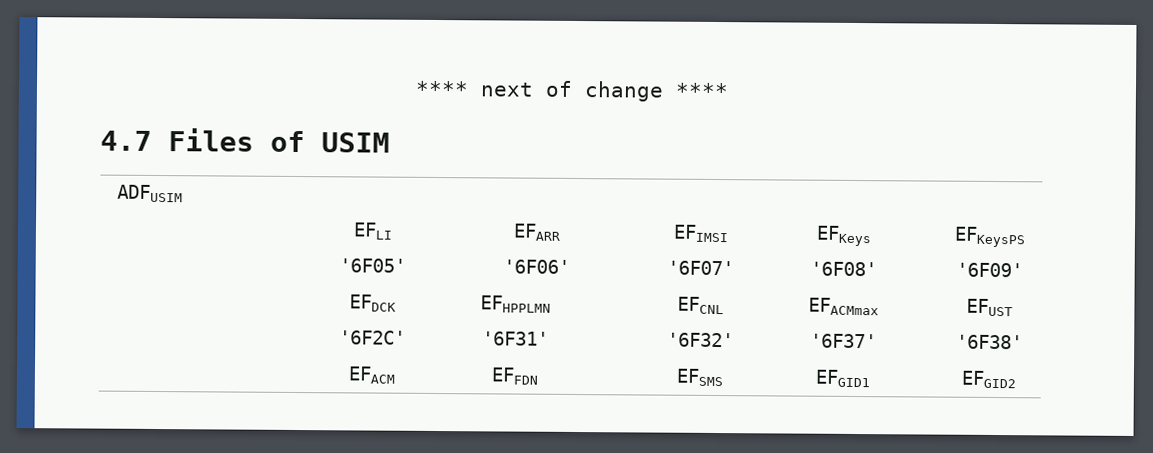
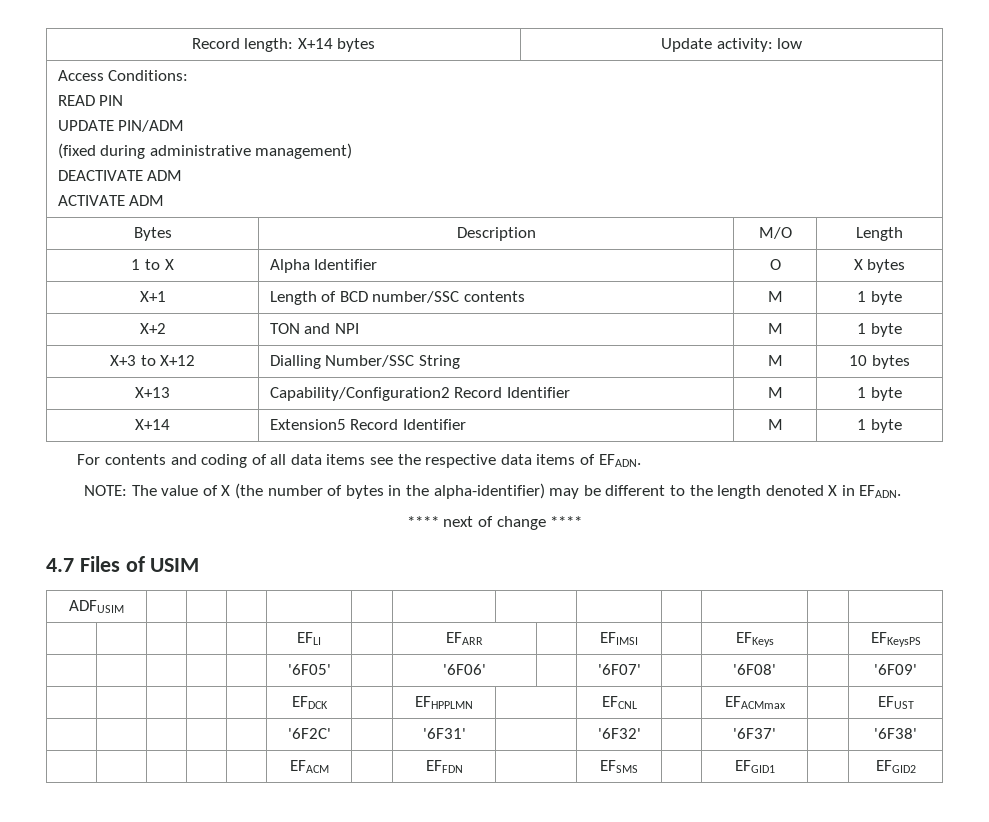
+ Record length: X+14 bytes | Update activity: low
+ Access Conditions:
+ READ PIN
+ UPDATE PIN/ADM
+ (fixed during administrative management)
+ DEACTIVATE ADM
+ ACTIVATE ADM
+ Bytes | Description | M/O | Length
+ 1 to X | Alpha Identifier | O | X bytes
+ X+1 | Length of BCD number/SSC contents | M | 1 byte
+ X+2 | TON and NPI | M | 1 byte
+ X+3 to X+12 | Dialling Number/SSC String | M | 10 bytes
+ X+13 | Capability/Configuration2 Record Identifier | M | 1 byte
+ X+14 | Extension5 Record Identifier | M | 1 byte
+ For contents and coding of all data items see the respective data items of EFADN.
+ NOTE: The value of X (the number of bytes in the alpha-identifier) may be different to the length denoted X in EFADN.

